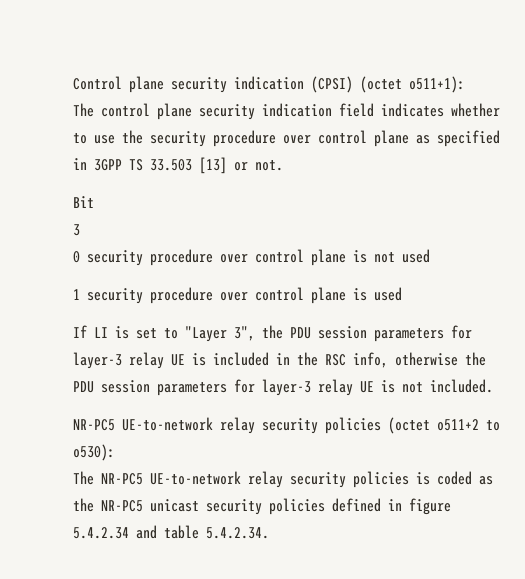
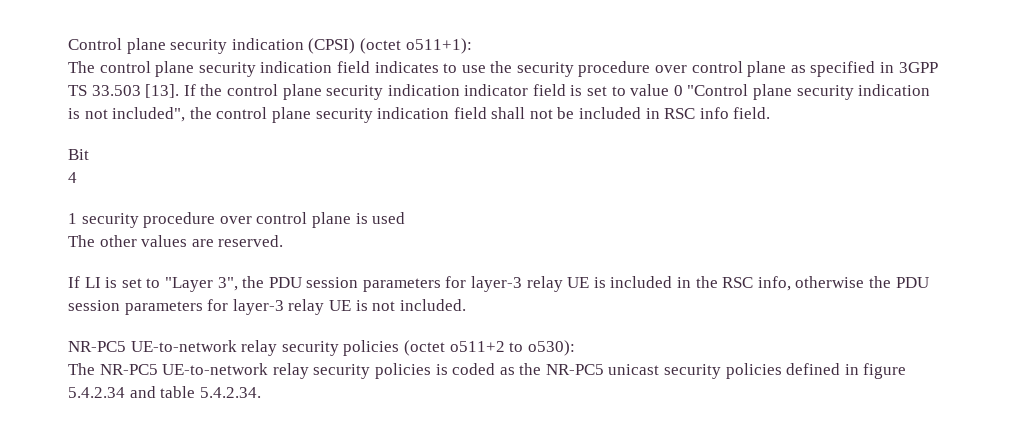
- The control plane security indication field indicates whether to use the security procedure over control plane as specified in 3GPP TS 33.503 [13] or not.
+ The control plane security indication field indicates to use the security procedure over control plane as specified in 3GPP TS 33.503 [13]. If the control plane security indication indicator field is set to value 0 "Control plane security indication is not included", the control plane security indication field shall not be included in RSC info field.
  Bit
- 3
- 0 security procedure over control plane is not used
+ 4
+ The other values are reserved.

